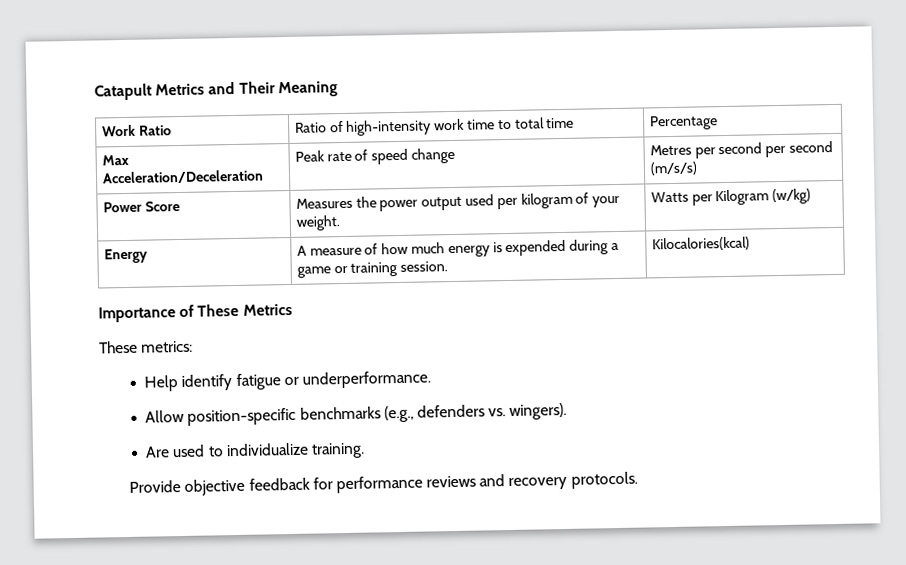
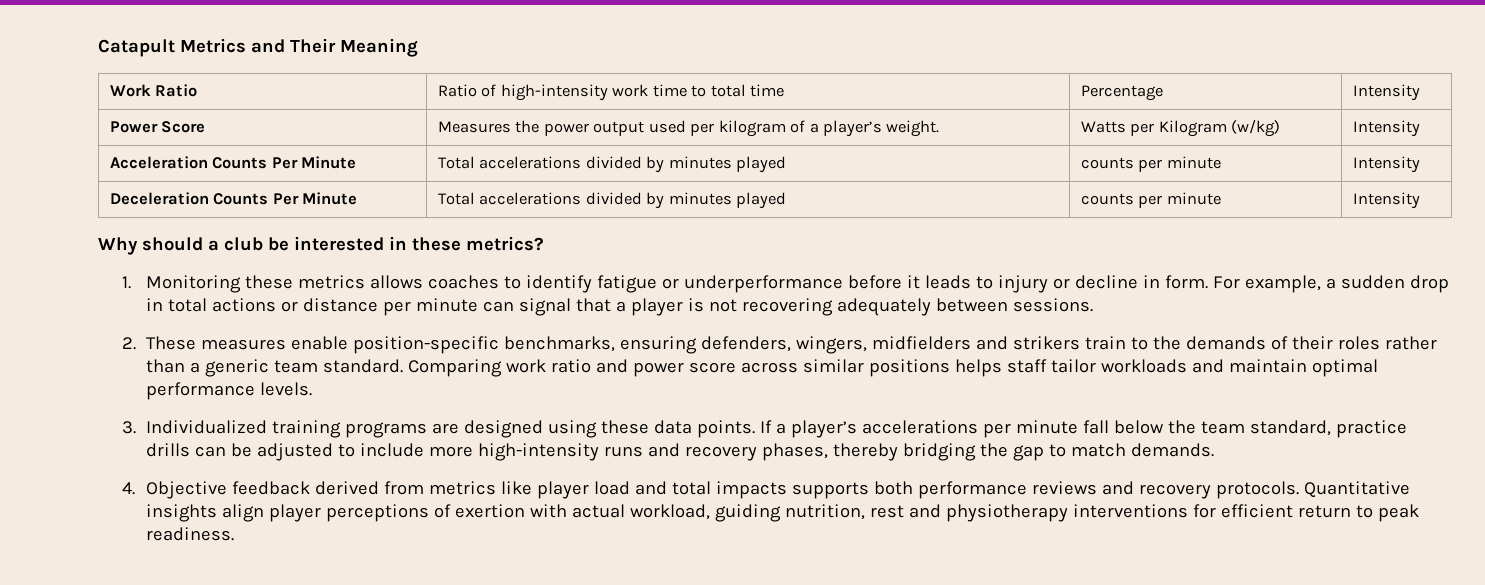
- Work Ratio | Ratio of high-intensity work time to total time | Percentage
- Max Acceleration/Deceleration | Peak rate of speed change | Metres per second per second (m/s/s)
+ Work Ratio | Ratio of high-intensity work time to total time | Percentage | Intensity
- Power Score | Measures the power output used per kilogram of your weight. | Watts per Kilogram (w/kg)
- Energy | A measure of how much energy is expended during a game or training session. | Kilocalories(kcal)
- Importance of These Metrics
- These metrics:
- Help identify fatigue or underperformance.
- Allow position-specific benchmarks (e.g., defenders vs. wingers).
- Are used to individualize training.
- Provide objective feedback for performance reviews and recovery protocols.
+ Power Score | Measures the power output used per kilogram of a player’s weight. | Watts per Kilogram (w/kg) | Intensity
+ Acceleration Counts Per Minute | Total accelerations divided by minutes played | counts per minute | Intensity
+ Deceleration Counts Per Minute | Total accelerations divided by minutes played | counts per minute | Intensity
+ Why should a club be interested in these metrics?
+ 1. Monitoring these metrics allows coaches to identify fatigue or underperformance before it leads to injury or decline in form. For example, a sudden drop in total actions or distance per minute can signal that a player is not recovering adequately between sessions.
+ 2. These measures enable position-specific benchmarks, ensuring defenders, wingers, midfielders and strikers train to the demands of their roles rather than a generic team standard. Comparing work ratio and power score across similar positions helps staff tailor workloads and maintain optimal performance levels.
+ 3. Individualized training programs are designed using these data points. If a player’s accelerations per minute fall below the team standard, practice drills can be adjusted to include more high-intensity runs and recovery phases, thereby bridging the gap to match demands.
+ 4. Objective feedback derived from metrics like player load and total impacts supports both performance reviews and recovery protocols.
+ Quantitative insights align player perceptions of exertion with actual workload, guiding nutrition, rest and physiotherapy interventions for efficient return to peak readiness.

